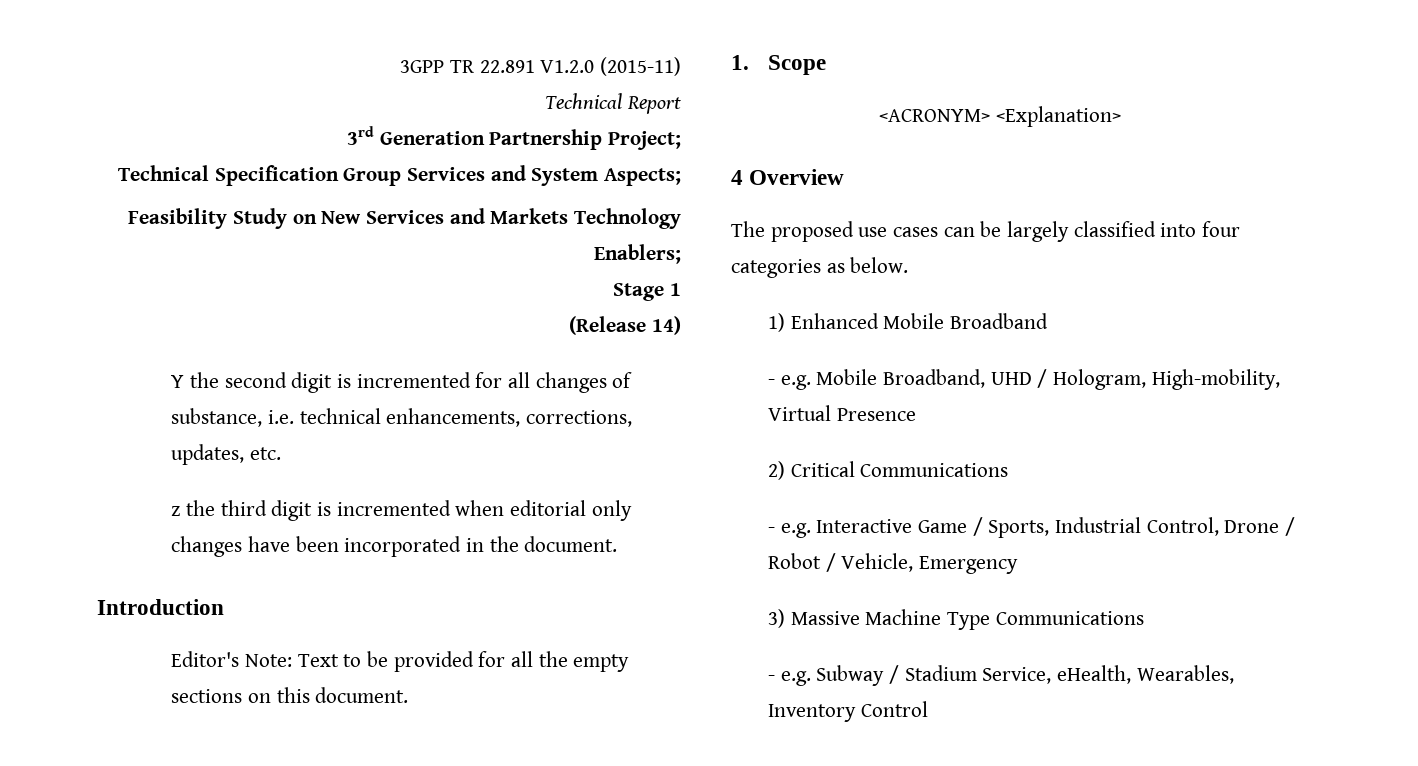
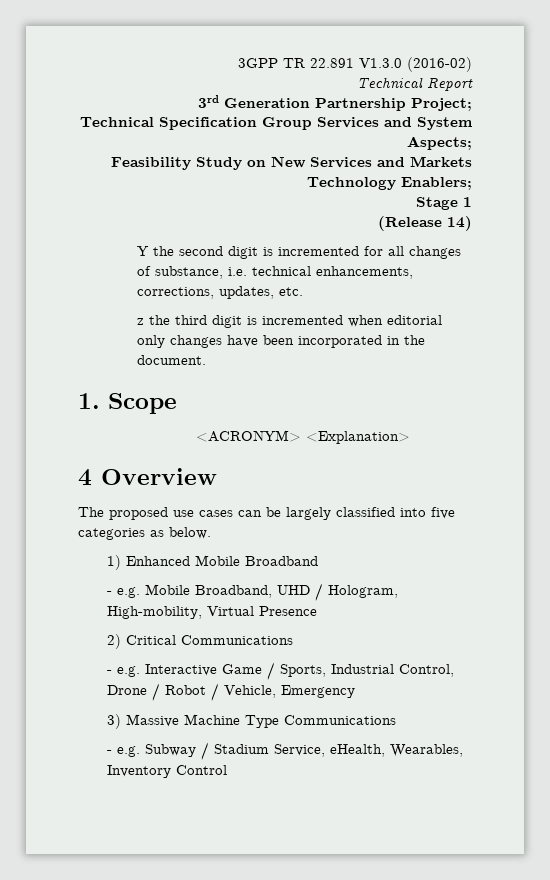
- 3GPP TR 22.891 V1.2.0 (2015-11)
+ 3GPP TR 22.891 V1.3.0 (2016-02)
- Introduction
- Editor's Note: Text to be provided for all the empty sections on this document.
- The proposed use cases can be largely classified into four categories as below.
+ The proposed use cases can be largely classified into five categories as below.

